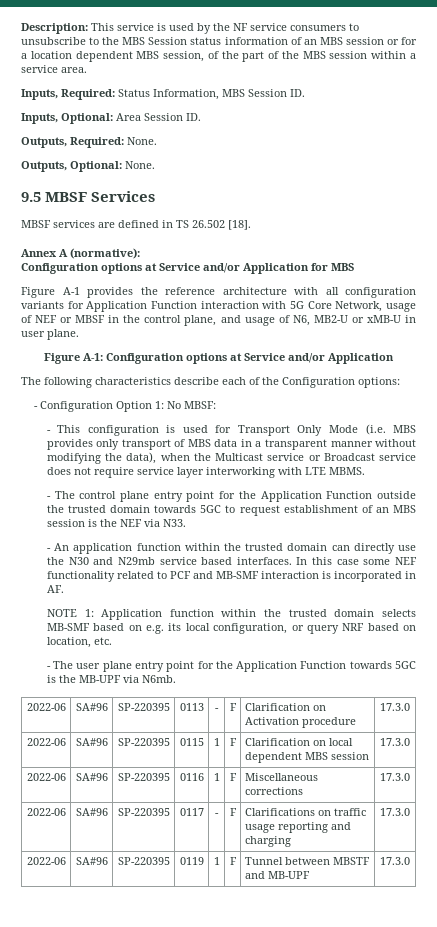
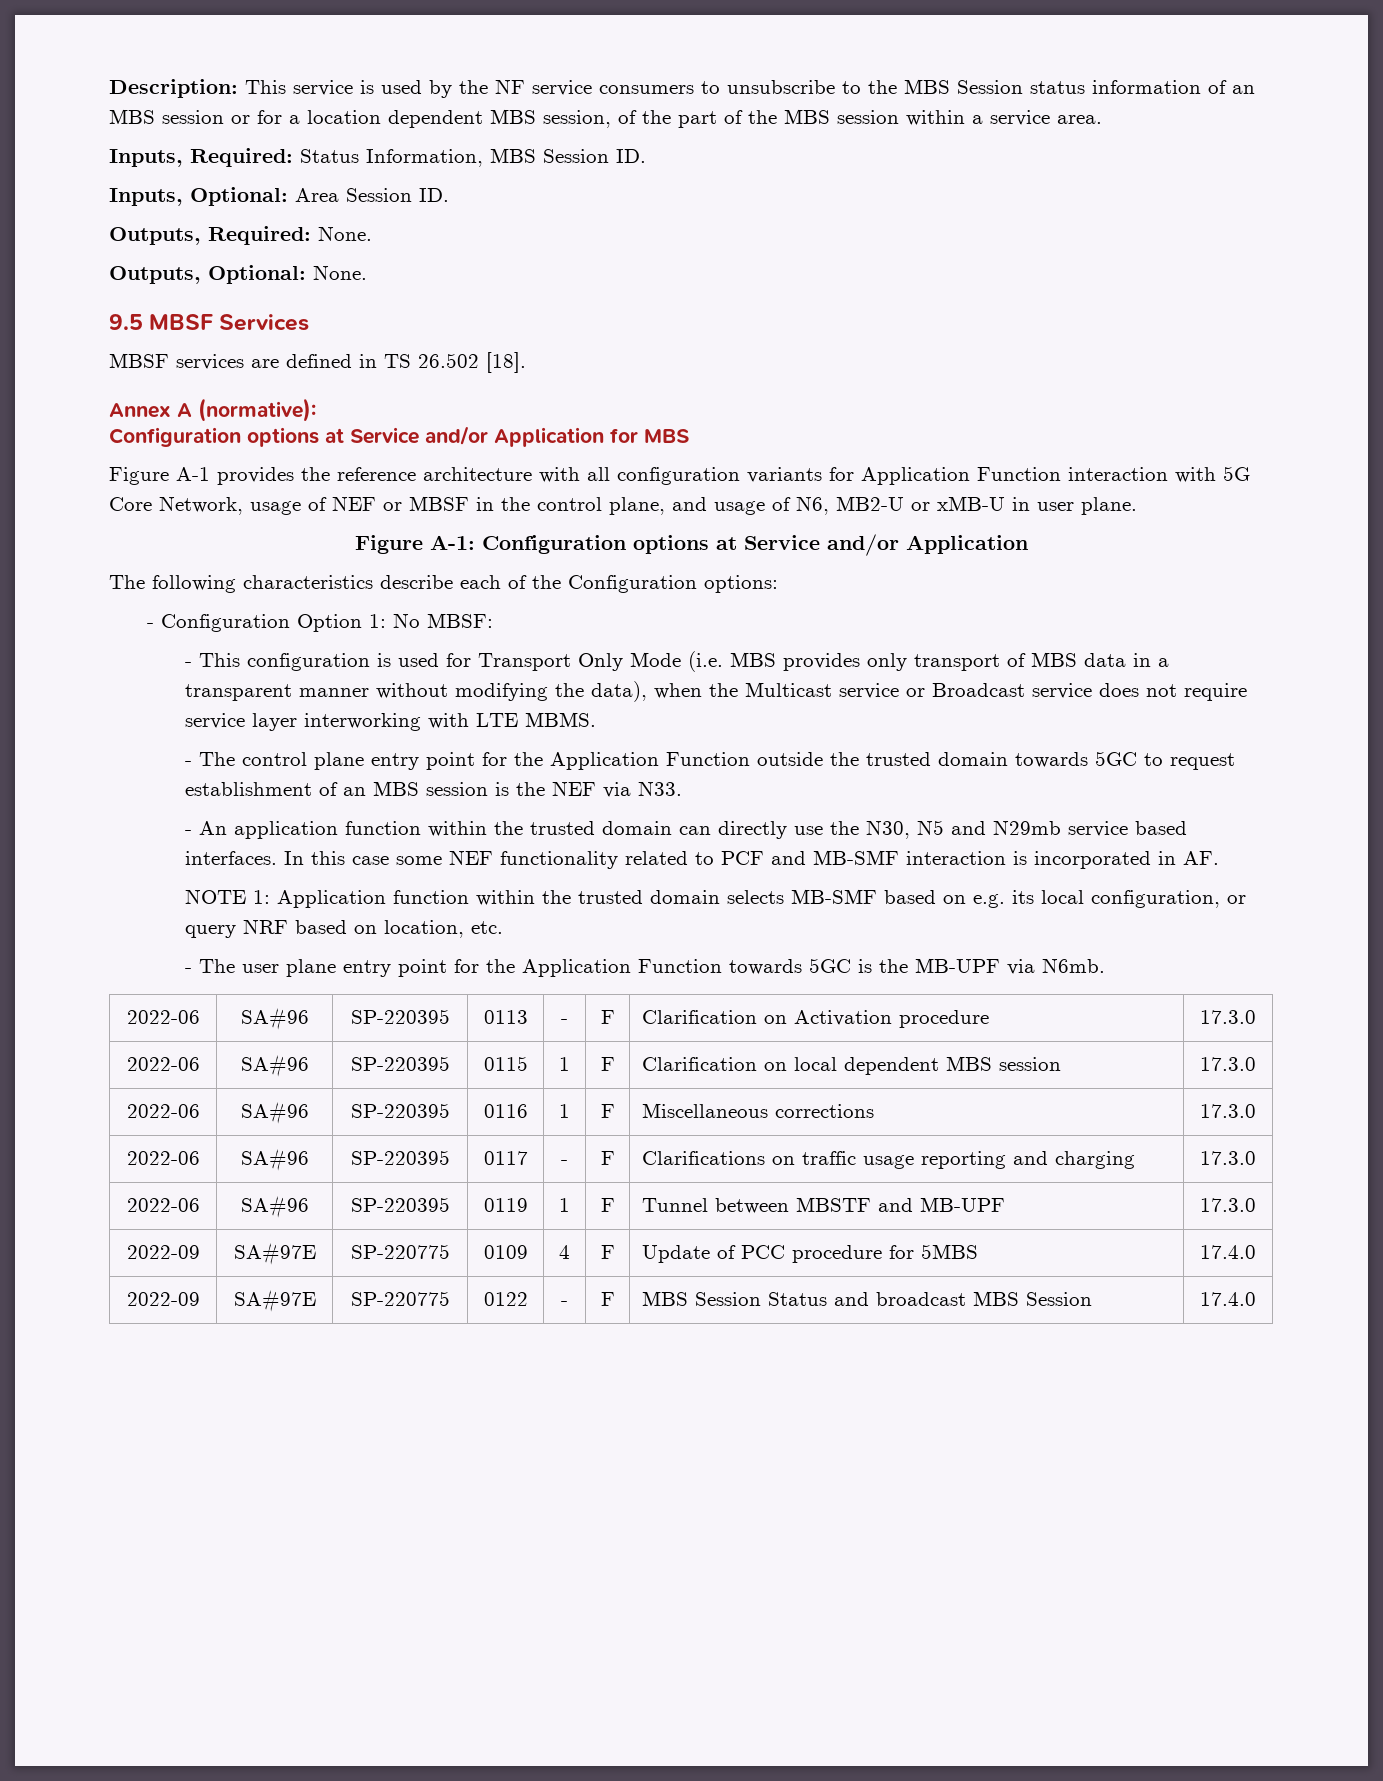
- - An application function within the trusted domain can directly use the N30 and N29mb service based interfaces.
+ - An application function within the trusted domain can directly use the N30, N5 and N29mb service based interfaces.
+ 2022-09 | SA#97E | SP-220775 | 0109 | 4 | F | Update of PCC procedure for 5MBS | 17.4.0
+ 2022-09 | SA#97E | SP-220775 | 0122 | - | F | MBS Session Status and broadcast MBS Session | 17.4.0

